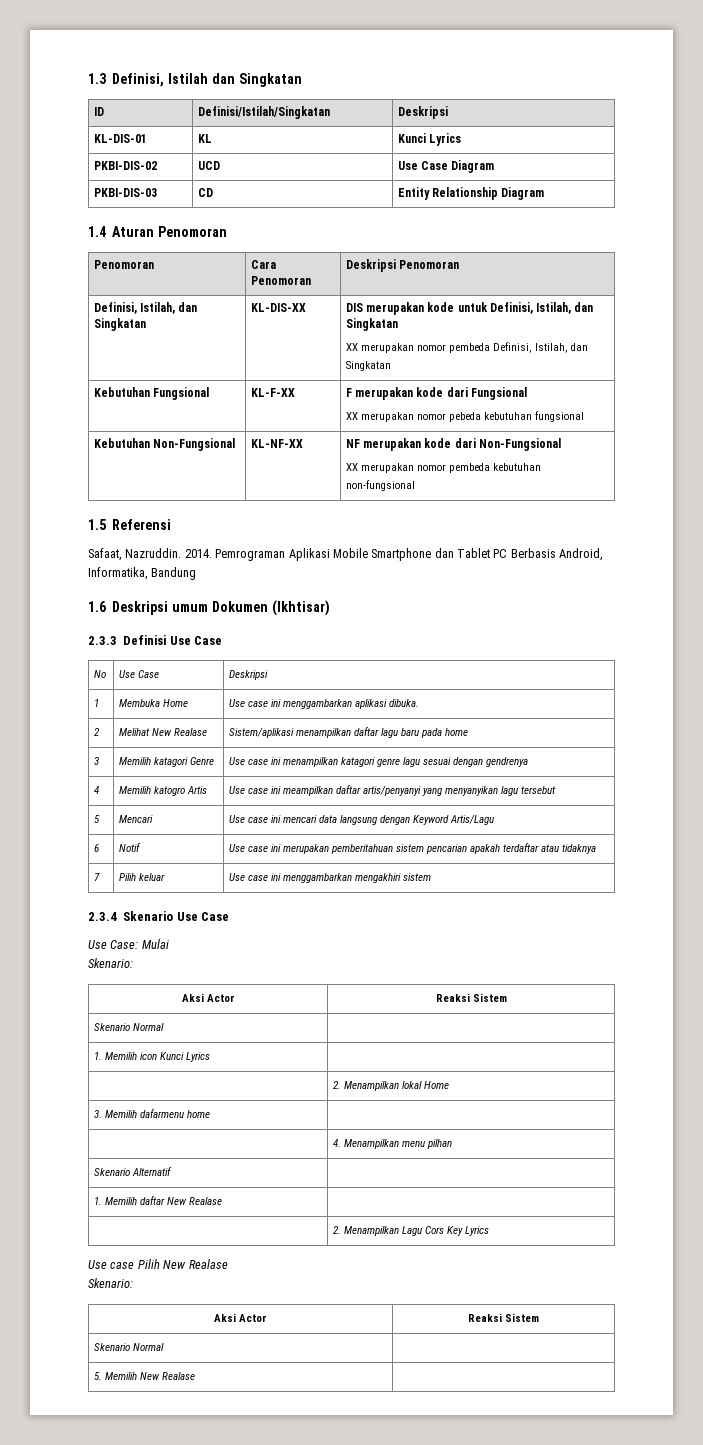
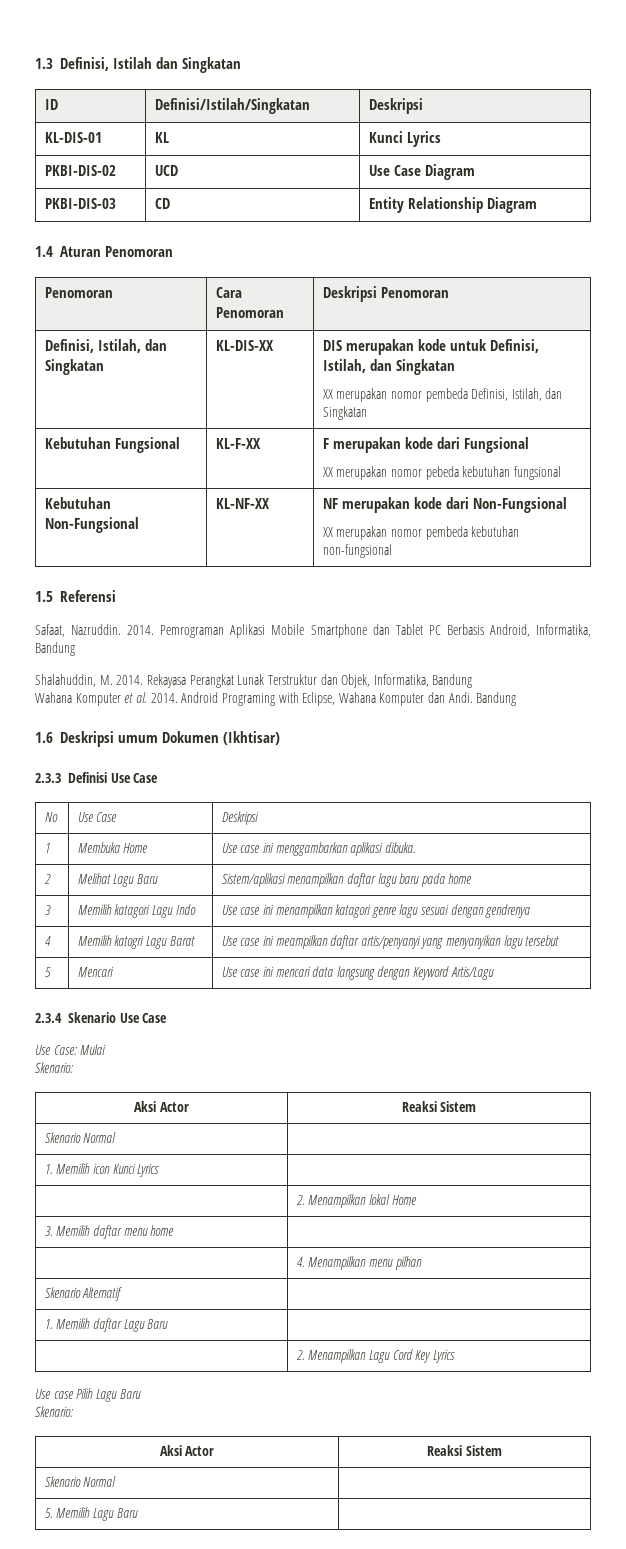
+ Shalahuddin, M. 2014. Rekayasa Perangkat Lunak Terstruktur dan Objek, Informatika, Bandung
+ Wahana Komputer et al. 2014. Android Programing with Eclipse, Wahana Komputer dan Andi. Bandung
- 2 | Melihat New Realase | Sistem/aplikasi menampilkan daftar lagu baru pada home
+ 2 | Melihat Lagu Baru | Sistem/aplikasi menampilkan daftar lagu baru pada home
- 3 | Memilih katagori Genre | Use case ini menampilkan katagori genre lagu sesuai dengan gendrenya
+ 3 | Memilih katagori Lagu Indo | Use case ini menampilkan katagori genre lagu sesuai dengan gendrenya
- 4 | Memilih katogro Artis | Use case ini meampilkan daftar artis/penyanyi yang menyanyikan lagu tersebut
+ 4 | Memilih katogri Lagu Barat | Use case ini meampilkan daftar artis/penyanyi yang menyanyikan lagu tersebut
- 6 | Notif | Use case ini merupakan pemberitahuan sistem pencarian apakah terdaftar atau tidaknya
- 7 | Pilih keluar | Use case ini menggambarkan mengakhiri sistem
- 3. Memilih dafarmenu home |
+ 3. Memilih daftar menu home |
- 1. Memilih daftar New Realase |
+ 1. Memilih daftar Lagu Baru |
- | 2. Menampilkan Lagu Cors Key Lyrics
+ | 2. Menampilkan Lagu Cord Key Lyrics
- Use case Pilih New Realase
+ Use case Pilih Lagu Baru
- 5. Memilih New Realase |
+ 5. Memilih Lagu Baru |

